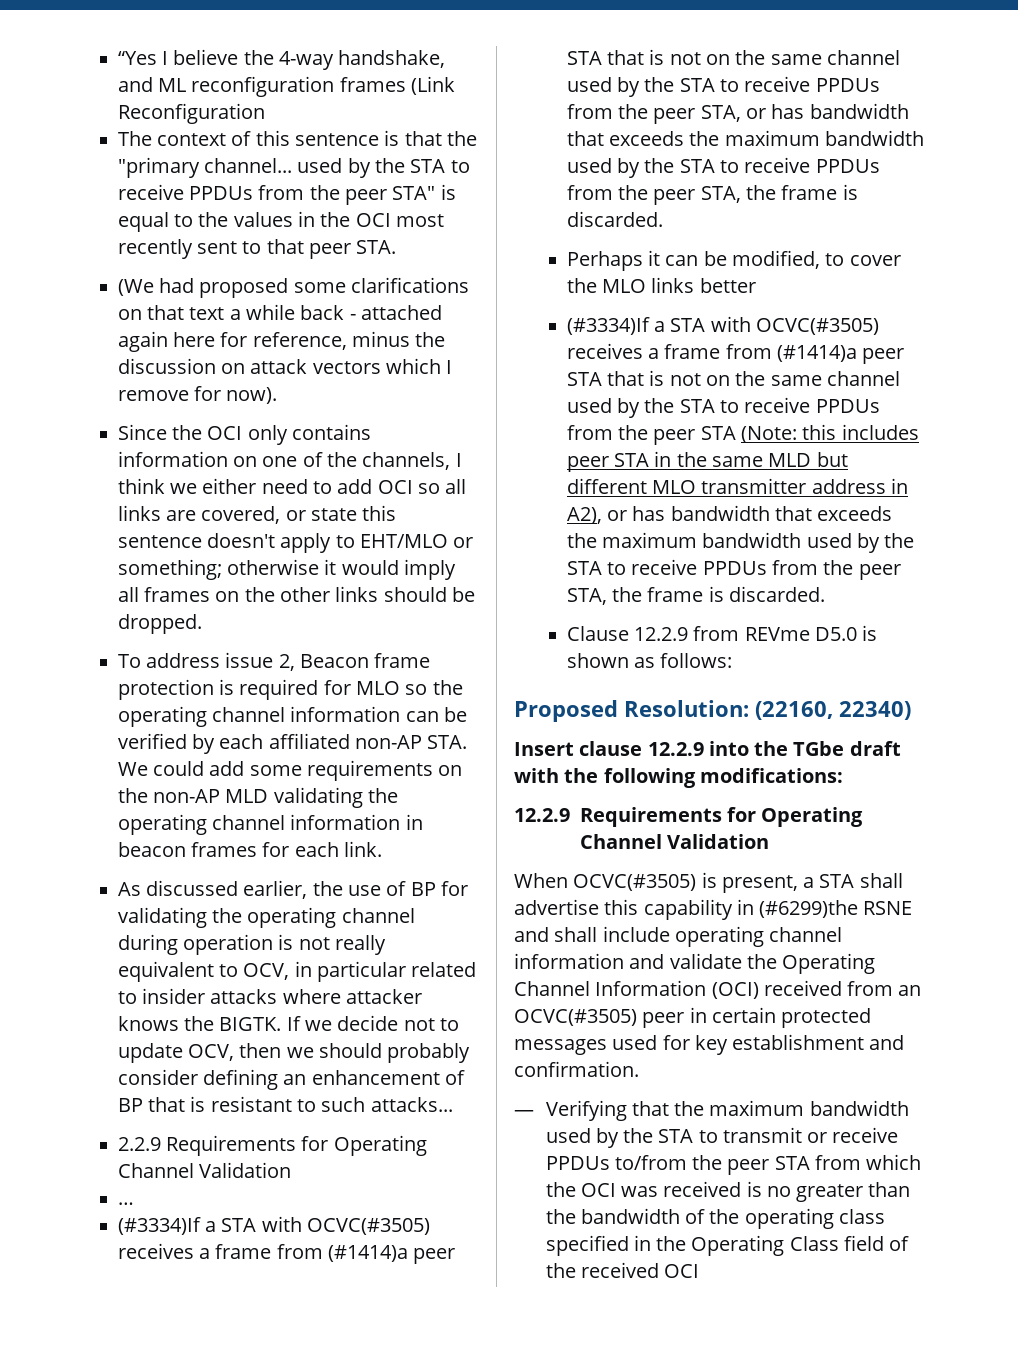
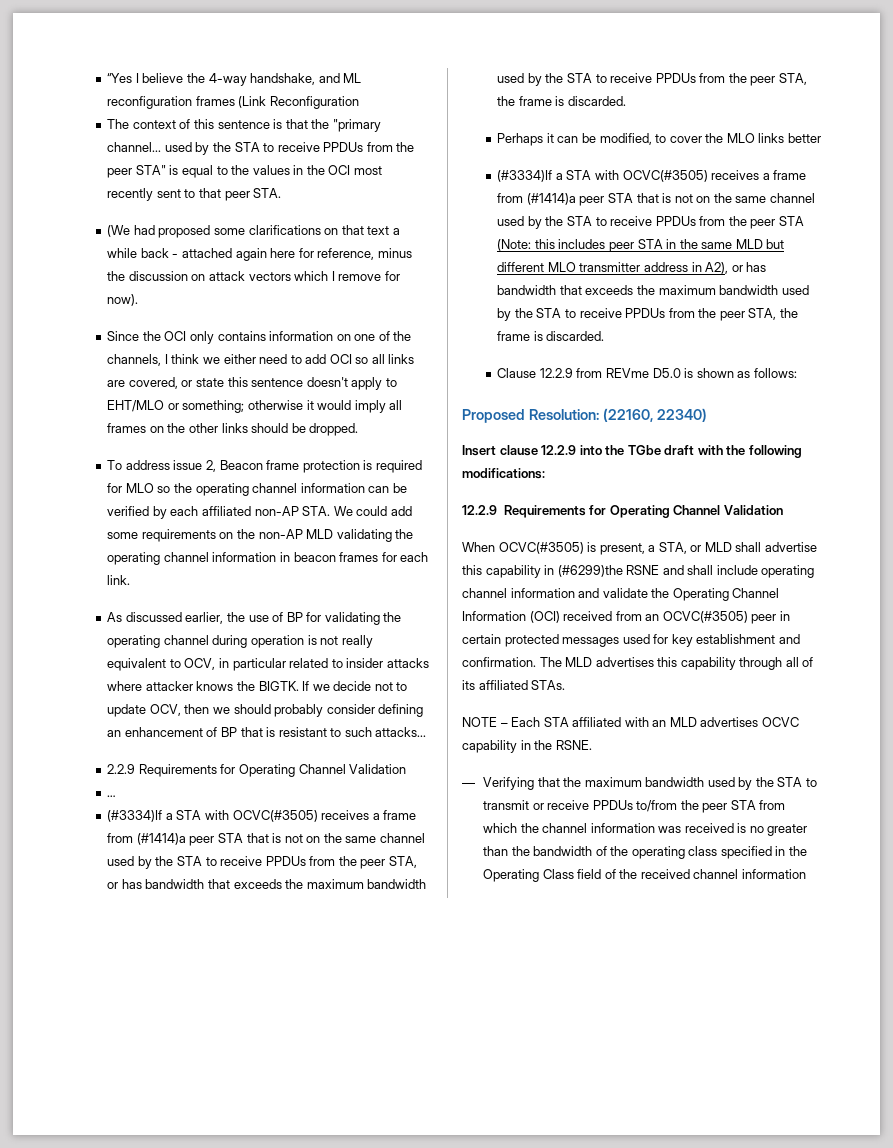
- When OCVC(#3505) is present, a STA shall advertise this capability in (#6299)the RSNE and shall include operating channel information and validate the Operating Channel Information (OCI) received from an OCVC(#3505) peer in certain protected messages used for key establishment and confirmation.
+ When OCVC(#3505) is present, a STA, or MLD shall advertise this capability in (#6299)the RSNE and shall include operating channel information and validate the Operating Channel Information (OCI) received from an OCVC(#3505) peer in certain protected messages used for key establishment and confirmation. The MLD advertises this capability through all of its affiliated STAs.
+ NOTE – Each STA affiliated with an MLD advertises OCVC capability in the RSNE.
- — Verifying that the maximum bandwidth used by the STA to transmit or receive PPDUs to/from the peer STA from which the OCI was received is no greater than the bandwidth of the operating class specified in the Operating Class field of the received OCI
+ — Verifying that the maximum bandwidth used by the STA to transmit or receive PPDUs to/from the peer STA from which the channel information was received is no greater than the bandwidth of the operating class specified in the Operating Class field of the received channel information

